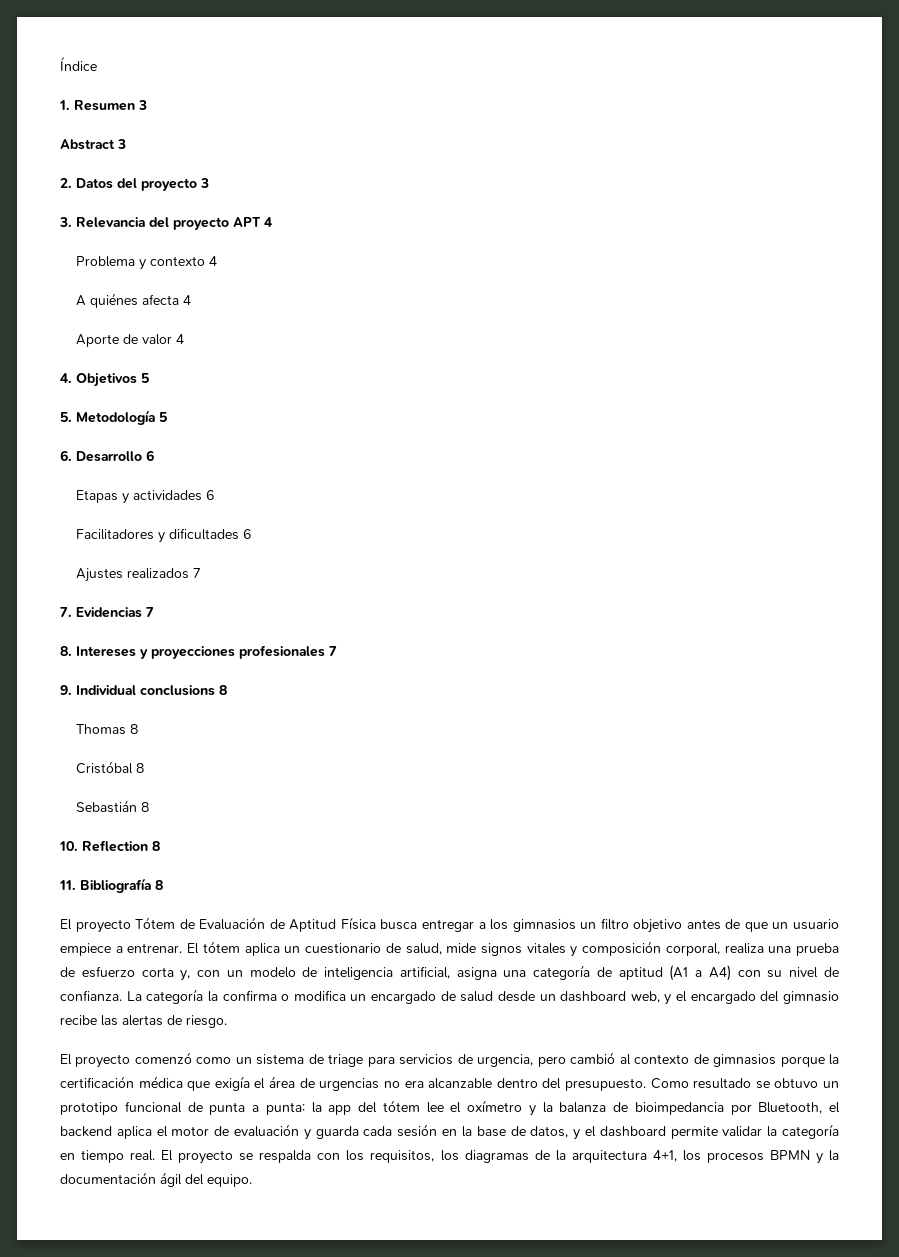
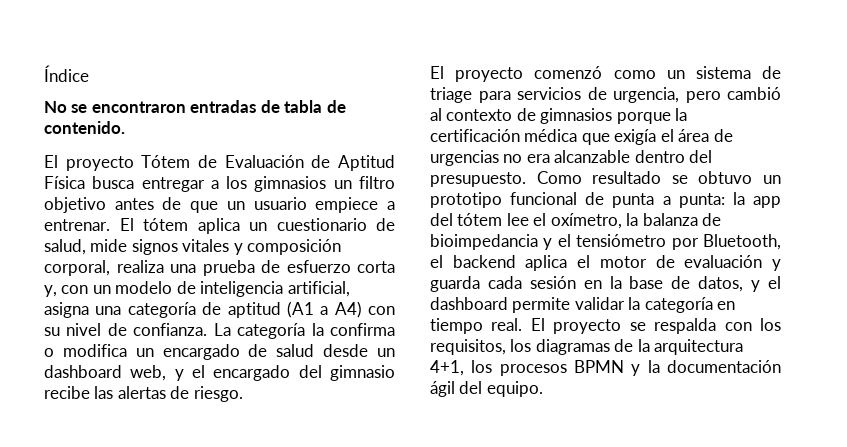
- 1. Resumen 3
- Abstract 3
- 2. Datos del proyecto 3
- 3. Relevancia del proyecto APT 4
- Problema y contexto 4
- A quiénes afecta 4
- Aporte de valor 4
- 4. Objetivos 5
- 5. Metodología 5
- 6. Desarrollo 6
- Etapas y actividades 6
- Facilitadores y dificultades 6
- Ajustes realizados 7
- 7. Evidencias 7
- 8. Intereses y proyecciones profesionales 7
- 9. Individual conclusions 8
- Thomas 8
- Cristóbal 8
- Sebastián 8
- 10. Reflection 8
- 11. Bibliografía 8
+ No se encontraron entradas de tabla de contenido.
- Como resultado se obtuvo un prototipo funcional de punta a punta: la app del tótem lee el oxímetro y la balanza de bioimpedancia por Bluetooth, el backend aplica el motor de evaluación y guarda cada sesión en la base de datos, y el dashboard permite validar la categoría en tiempo real.
+ Como resultado se obtuvo un prototipo funcional de punta a punta: la app del tótem lee el oxímetro, la balanza de bioimpedancia y el tensiómetro por Bluetooth, el backend aplica el motor de evaluación y guarda cada sesión en la base de datos, y el dashboard permite validar la categoría en tiempo real.

